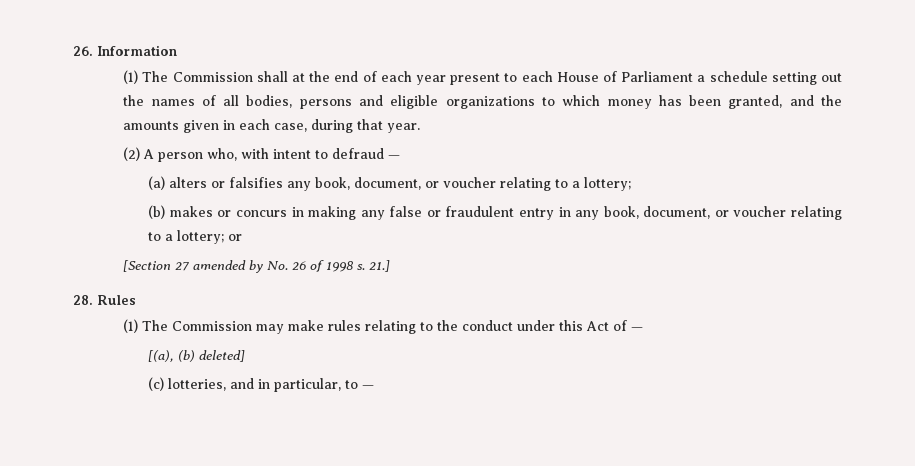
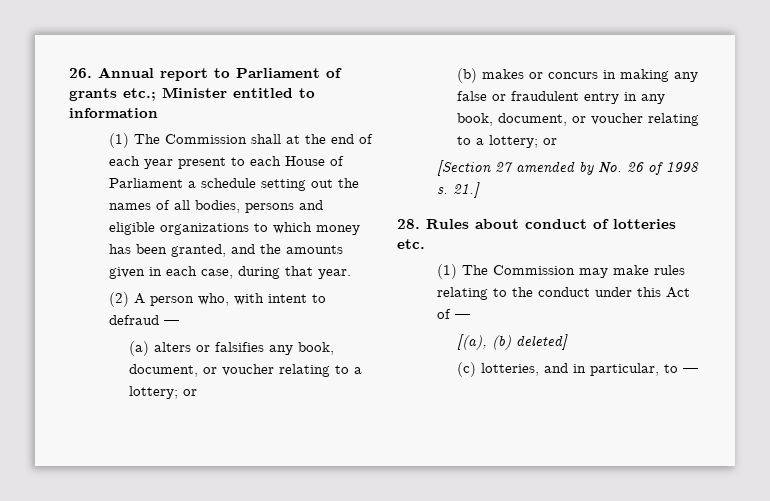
- 26. Information
+ 26. Annual report to Parliament of grants etc.; Minister entitled to information
- (a) alters or falsifies any book, document, or voucher relating to a lottery;
+ (a) alters or falsifies any book, document, or voucher relating to a lottery; or
- 28. Rules
+ 28. Rules about conduct of lotteries etc.

